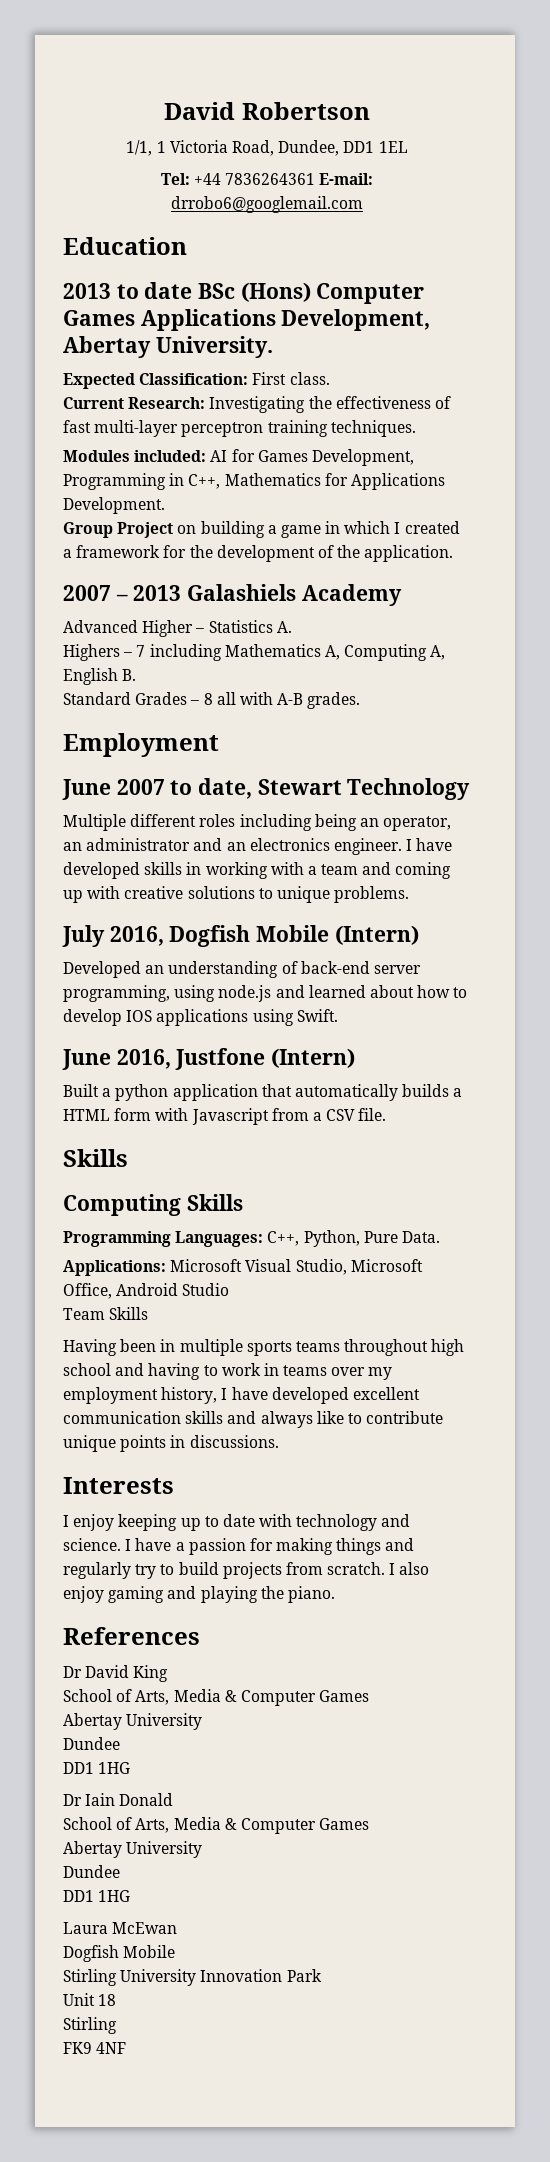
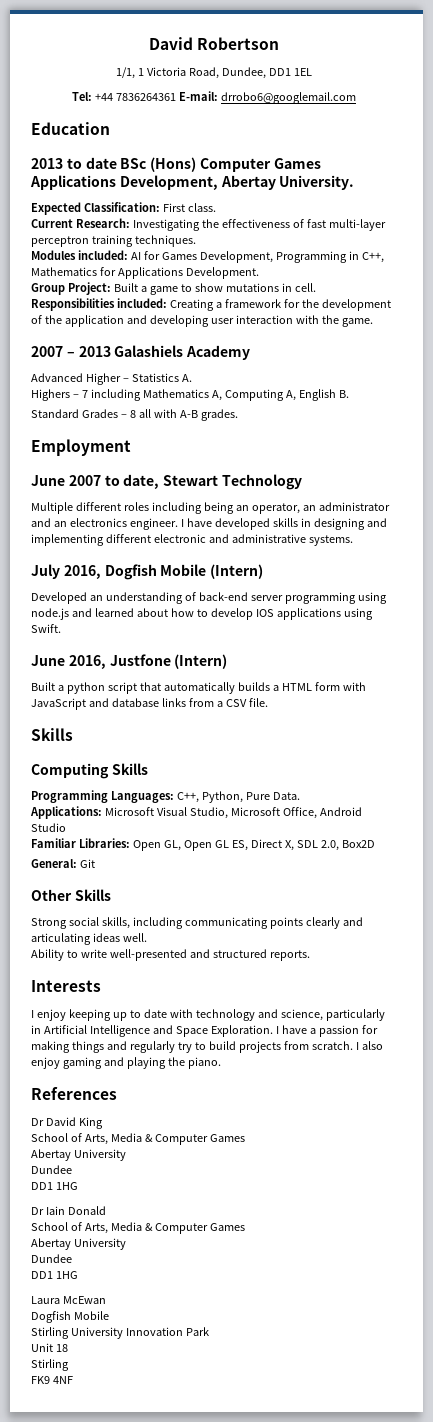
- Group Project on building a game in which I created a framework for the development of the application.
+ Group Project: Built a game to show mutations in cell. Responsibilities included: Creating a framework for the development of the application and developing user interaction with the game.
- I have developed skills in working with a team and coming up with creative solutions to unique problems.
+ I have developed skills in designing and implementing different electronic and administrative systems.
- Developed an understanding of back-end server programming, using node.js and learned about how to develop IOS applications using Swift.
+ Developed an understanding of back-end server programming using node.js and learned about how to develop IOS applications using Swift.
- Built a python application that automatically builds a HTML form with Javascript from a CSV file.
+ Built a python script that automatically builds a HTML form with JavaScript and database links from a CSV file.
- Team Skills
- Having been in multiple sports teams throughout high school and having to work in teams over my employment history, I have developed excellent communication skills and always like to contribute unique points in discussions.
+ Familiar Libraries: Open GL, Open GL ES, Direct X, SDL 2.0, Box2D
+ General: Git
+ Other Skills
+ Strong social skills, including communicating points clearly and articulating ideas well.
+ Ability to write well-presented and structured reports.
- I enjoy keeping up to date with technology and science.
+ I enjoy keeping up to date with technology and science, particularly in Artificial Intelligence and Space Exploration.

